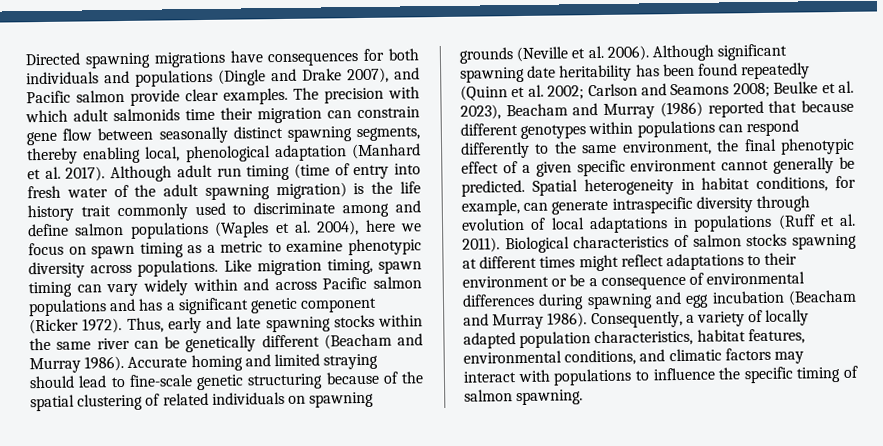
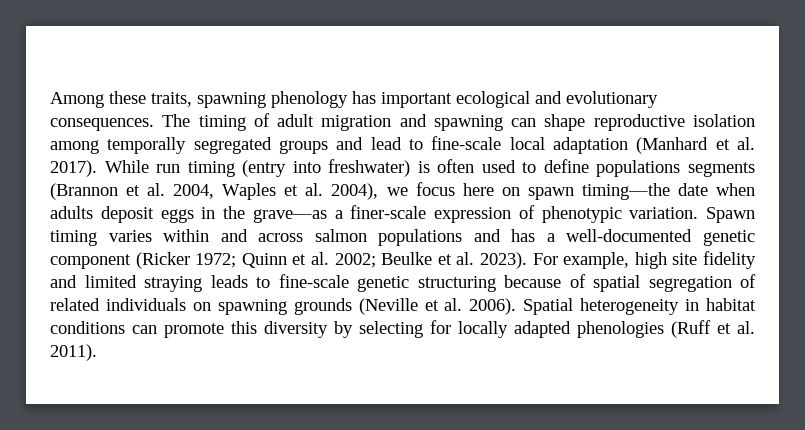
- Directed spawning migrations have consequences for both individuals and populations (Dingle and Drake 2007), and Pacific salmon provide clear examples. The precision with which adult salmonids time their migration can constrain gene flow between seasonally distinct spawning segments, thereby enabling local, phenological adaptation (Manhard et al. 2017).
+ Among these traits, spawning phenology has important ecological and evolutionary consequences. The timing of adult migration and spawning can shape reproductive isolation among temporally segregated groups and lead to fine-scale local adaptation (Manhard et al. 2017).
- Although adult run timing (time of entry into fresh water of the adult spawning migration) is the life history trait commonly used to discriminate among and define salmon populations (Waples et al. 2004), here we focus on spawn timing as a metric to examine phenotypic diversity across populations. Like migration timing, spawn timing can vary widely within and across Pacific salmon populations and has a significant genetic component (Ricker 1972). Thus, early and late spawning stocks within the same river can be genetically different (Beacham and Murray 1986). Accurate homing and limited straying should lead to fine-scale genetic structuring because of the spatial clustering of related individuals on spawning grounds (Neville et al. 2006).
+ While run timing (entry into freshwater) is often used to define populations segments (Brannon et al. 2004, Waples et al. 2004), we focus here on spawn timing—the date when adults deposit eggs in the grave—as a finer-scale expression of phenotypic variation. Spawn timing varies within and across salmon populations and has a well-documented genetic component (Ricker 1972; Quinn et al. 2002; Beulke et al. 2023). For example, high site fidelity and limited straying leads to fine-scale genetic structuring because of spatial segregation of related individuals on spawning grounds (Neville et al. 2006).
- Although significant spawning date heritability has been found repeatedly (Quinn et al. 2002; Carlson and Seamons 2008; Beulke et al. 2023), Beacham and Murray (1986) reported that because different genotypes within populations can respond differently to the same environment, the final phenotypic effect of a given specific environment cannot generally be predicted. Spatial heterogeneity in habitat conditions, for example, can generate intraspecific diversity through evolution of local adaptations in populations (Ruff et al. 2011). Biological characteristics of salmon stocks spawning at different times might reflect adaptations to their environment or be a consequence of environmental differences during spawning and egg incubation (Beacham and Murray 1986). Consequently, a variety of locally adapted population characteristics, habitat features, environmental conditions, and climatic factors may interact with populations to influence the specific timing of salmon spawning.
+ Spatial heterogeneity in habitat conditions can promote this diversity by selecting for locally adapted phenologies (Ruff et al. 2011).

